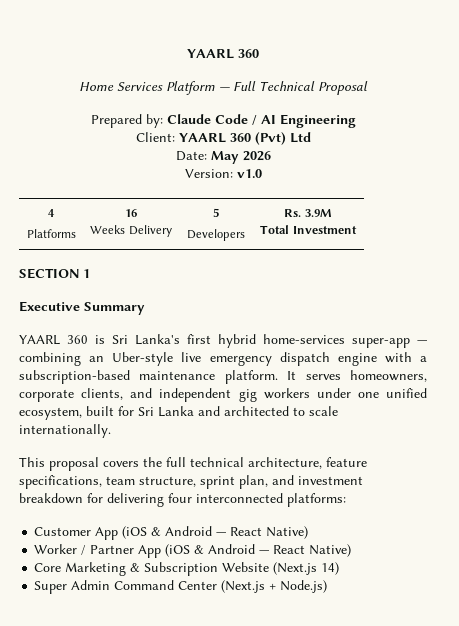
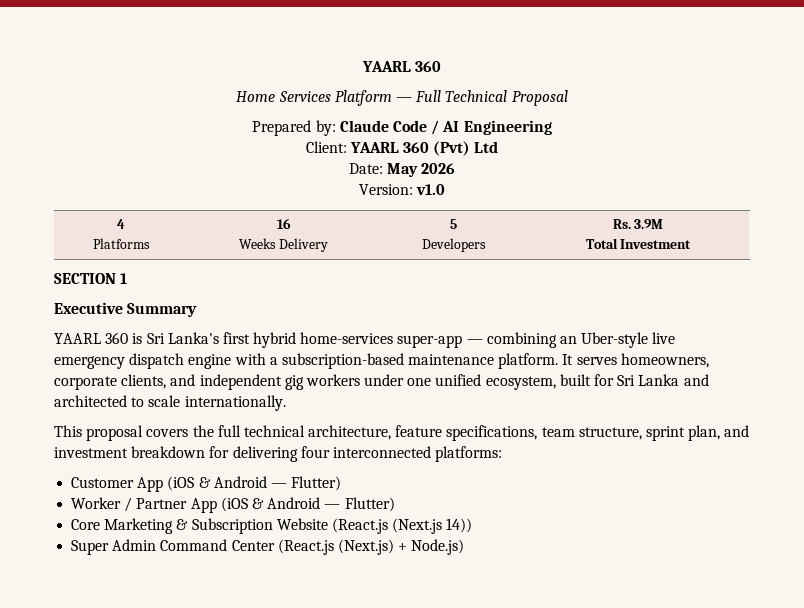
- Customer App (iOS & Android — React Native)
+ Customer App (iOS & Android — Flutter)
- Worker / Partner App (iOS & Android — React Native)
+ Worker / Partner App (iOS & Android — Flutter)
- Core Marketing & Subscription Website (Next.js 14)
+ Core Marketing & Subscription Website (React.js (Next.js 14))
- Super Admin Command Center (Next.js + Node.js)
+ Super Admin Command Center (React.js (Next.js) + Node.js)

